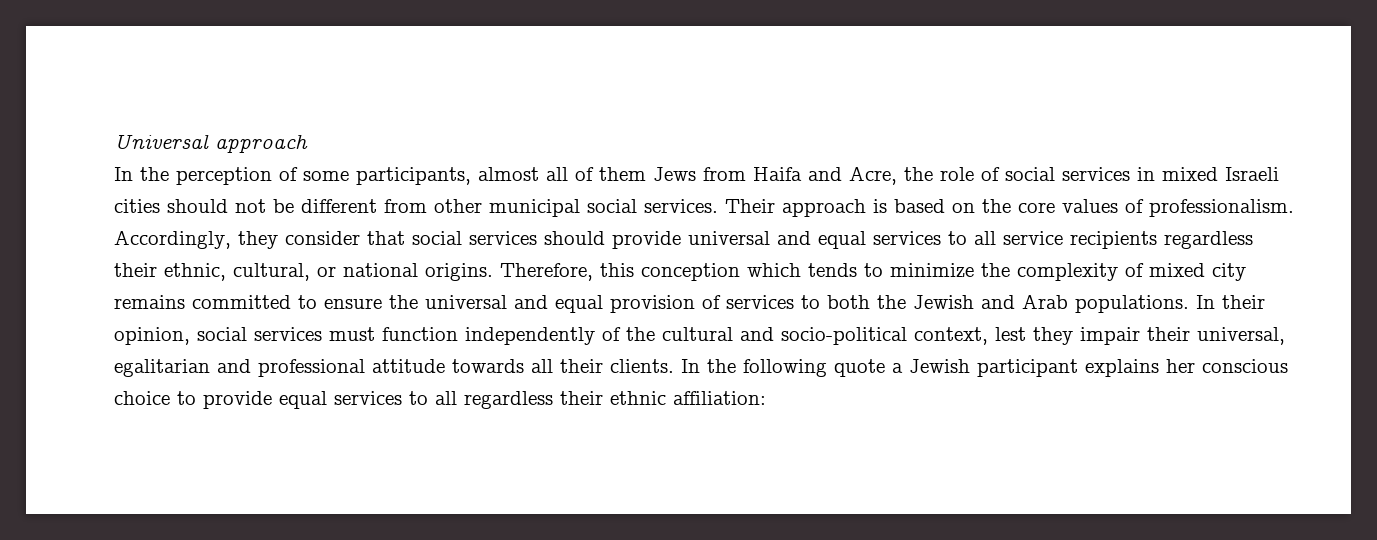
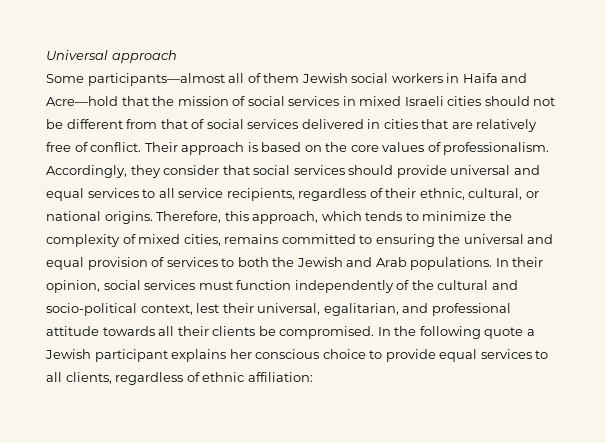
- In the perception of some participants, almost all of them Jews from Haifa and Acre, the role of social services in mixed Israeli cities should not be different from other municipal social services.
+ Some participants—almost all of them Jewish social workers in Haifa and Acre—hold that the mission of social services in mixed Israeli cities should not be different from that of social services delivered in cities that are relatively free of conflict.
- Accordingly, they consider that social services should provide universal and equal services to all service recipients regardless their ethnic, cultural, or national origins.
+ Accordingly, they consider that social services should provide universal and equal services to all service recipients, regardless of their ethnic, cultural, or national origins.
- Therefore, this conception which tends to minimize the complexity of mixed city remains committed to ensure the universal and equal provision of services to both the Jewish and Arab populations.
+ Therefore, this approach, which tends to minimize the complexity of mixed cities, remains committed to ensuring the universal and equal provision of services to both the Jewish and Arab populations.
- In their opinion, social services must function independently of the cultural and socio-political context, lest they impair their universal, egalitarian and professional attitude towards all their clients.
+ In their opinion, social services must function independently of the cultural and socio-political context, lest their universal, egalitarian, and professional attitude towards all their clients be compromised.
- In the following quote a Jewish participant explains her conscious choice to provide equal services to all regardless their ethnic affiliation:
+ In the following quote a Jewish participant explains her conscious choice to provide equal services to all clients, regardless of ethnic affiliation:

